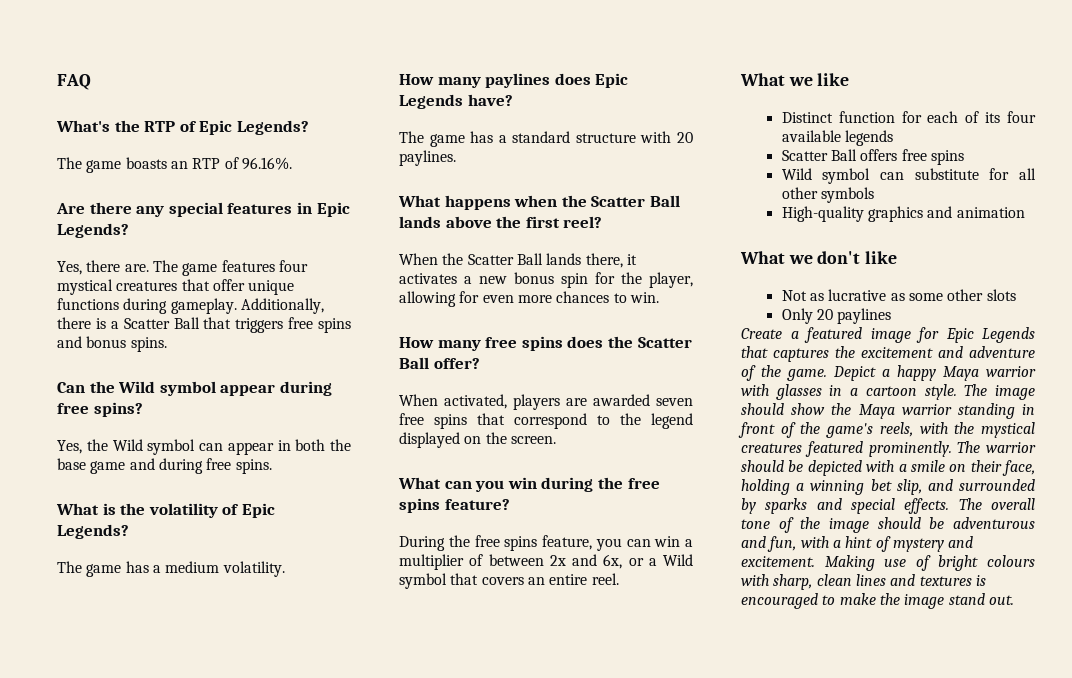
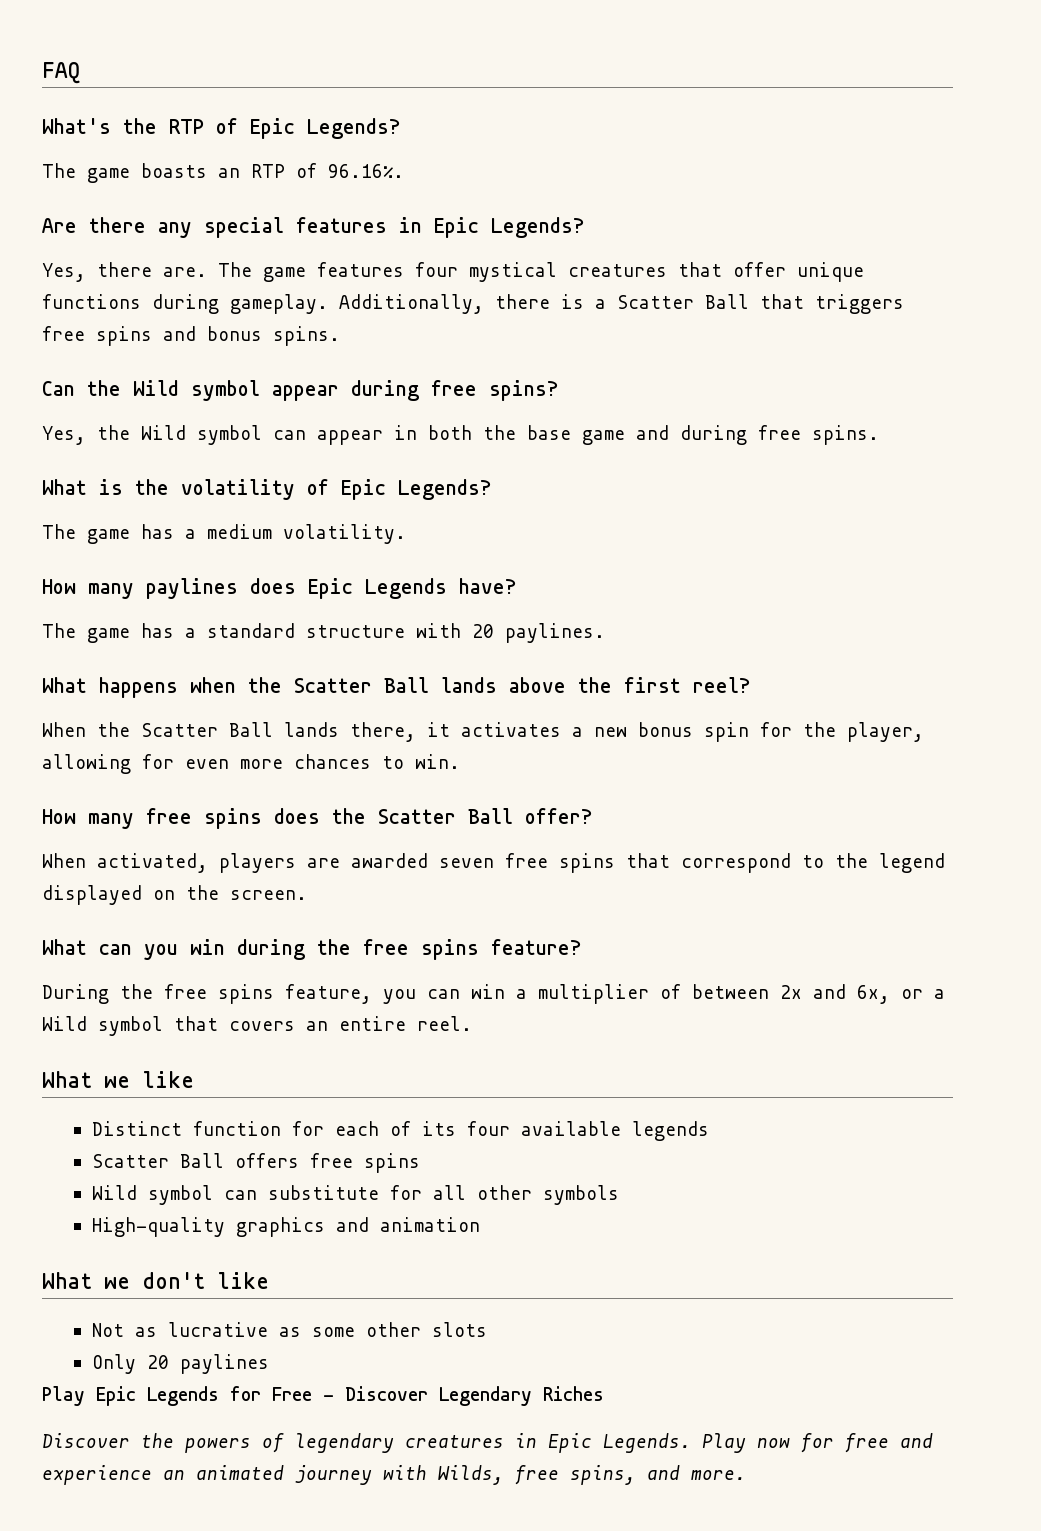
- Create a featured image for Epic Legends that captures the excitement and adventure of the game. Depict a happy Maya warrior with glasses in a cartoon style. The image should show the Maya warrior standing in front of the game's reels, with the mystical creatures featured prominently. The warrior should be depicted with a smile on their face, holding a winning bet slip, and surrounded by sparks and special effects. The overall tone of the image should be adventurous and fun, with a hint of mystery and excitement. Making use of bright colours with sharp, clean lines and textures is encouraged to make the image stand out.
+ Play Epic Legends for Free - Discover Legendary Riches
+ Discover the powers of legendary creatures in Epic Legends. Play now for free and experience an animated journey with Wilds, free spins, and more.

